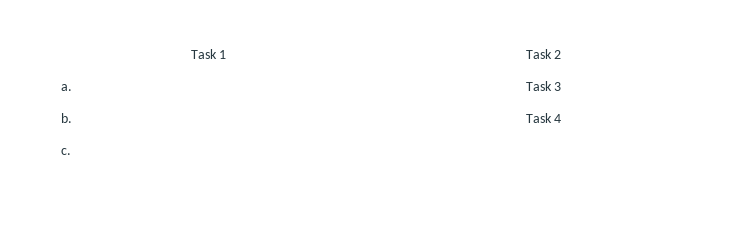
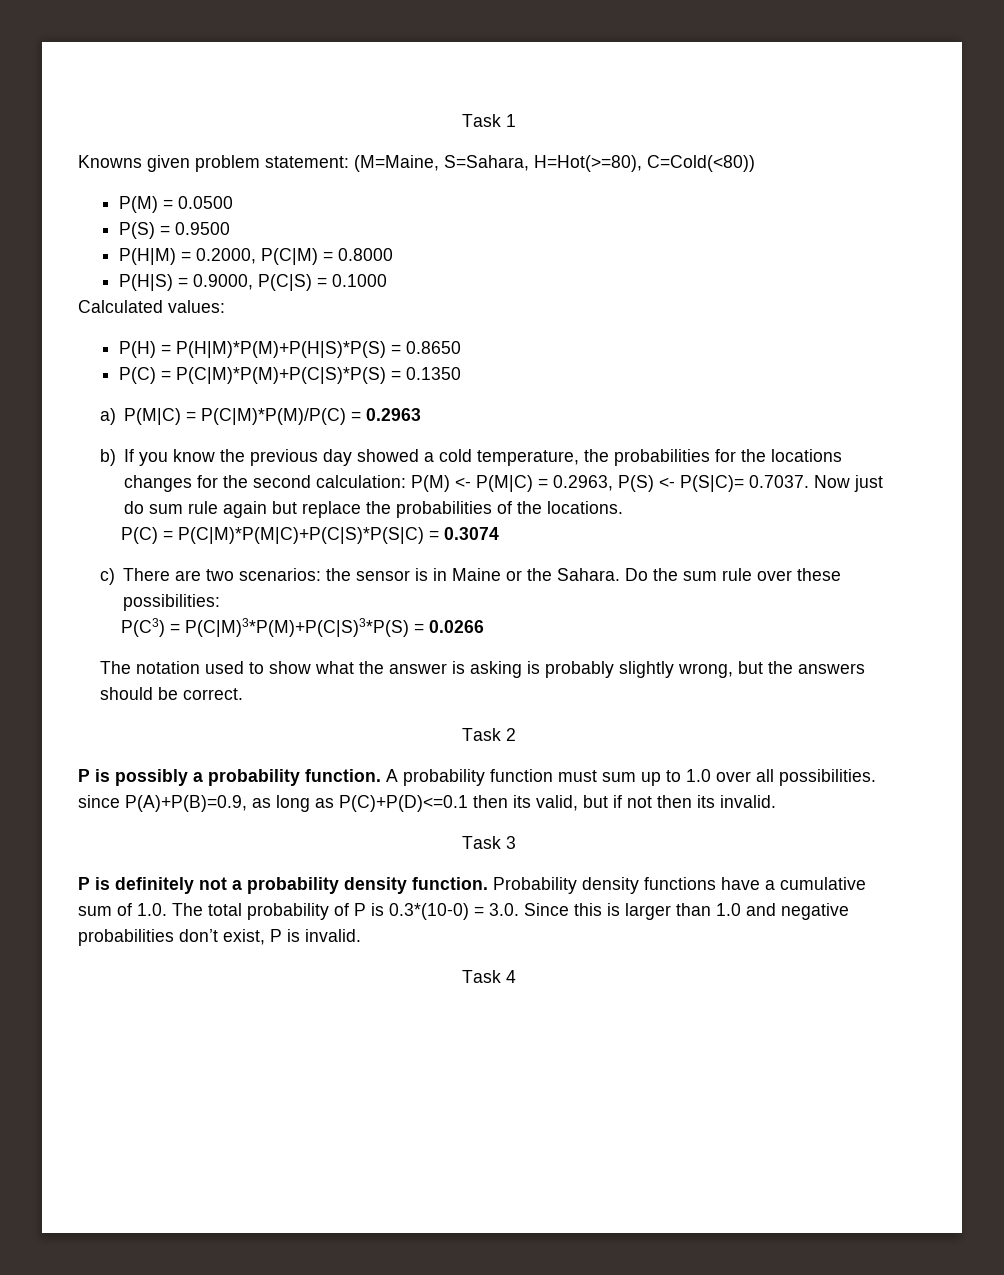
- a.
- b.
- c.
+ Knowns given problem statement: (M=Maine, S=Sahara, H=Hot(>=80), C=Cold(<80))
+ P(M) = 0.0500
+ P(S) = 0.9500
+ P(H|M) = 0.2000, P(C|M) = 0.8000
+ P(H|S) = 0.9000, P(C|S) = 0.1000
+ Calculated values:
+ P(H) = P(H|M)*P(M)+P(H|S)*P(S) = 0.8650
+ P(C) = P(C|M)*P(M)+P(C|S)*P(S) = 0.1350
+ a) P(M|C) = P(C|M)*P(M)/P(C) = 0.2963
+ b) If you know the previous day showed a cold temperature, the probabilities for the locations changes for the second calculation: P(M) <- P(M|C) = 0.2963, P(S) <- P(S|C)= 0.7037. Now just do sum rule again but replace the probabilities of the locations.
+ P(C) = P(C|M)*P(M|C)+P(C|S)*P(S|C) = 0.3074
+ c) There are two scenarios: the sensor is in Maine or the Sahara. Do the sum rule over these possibilities:
+ P(C3) = P(C|M)3*P(M)+P(C|S)3*P(S) = 0.0266
+ The notation used to show what the answer is asking is probably slightly wrong, but the answers should be correct.
  Task 2
+ P is possibly a probability function. A probability function must sum up to 1.0 over all possibilities. since P(A)+P(B)=0.9, as long as P(C)+P(D)<=0.1 then its valid, but if not then its invalid.
  Task 3
+ P is definitely not a probability density function. Probability density functions have a cumulative sum of 1.0. The total probability of P is 0.3*(10-0) = 3.0. Since this is larger than 1.0 and negative probabilities don’t exist, P is invalid.

